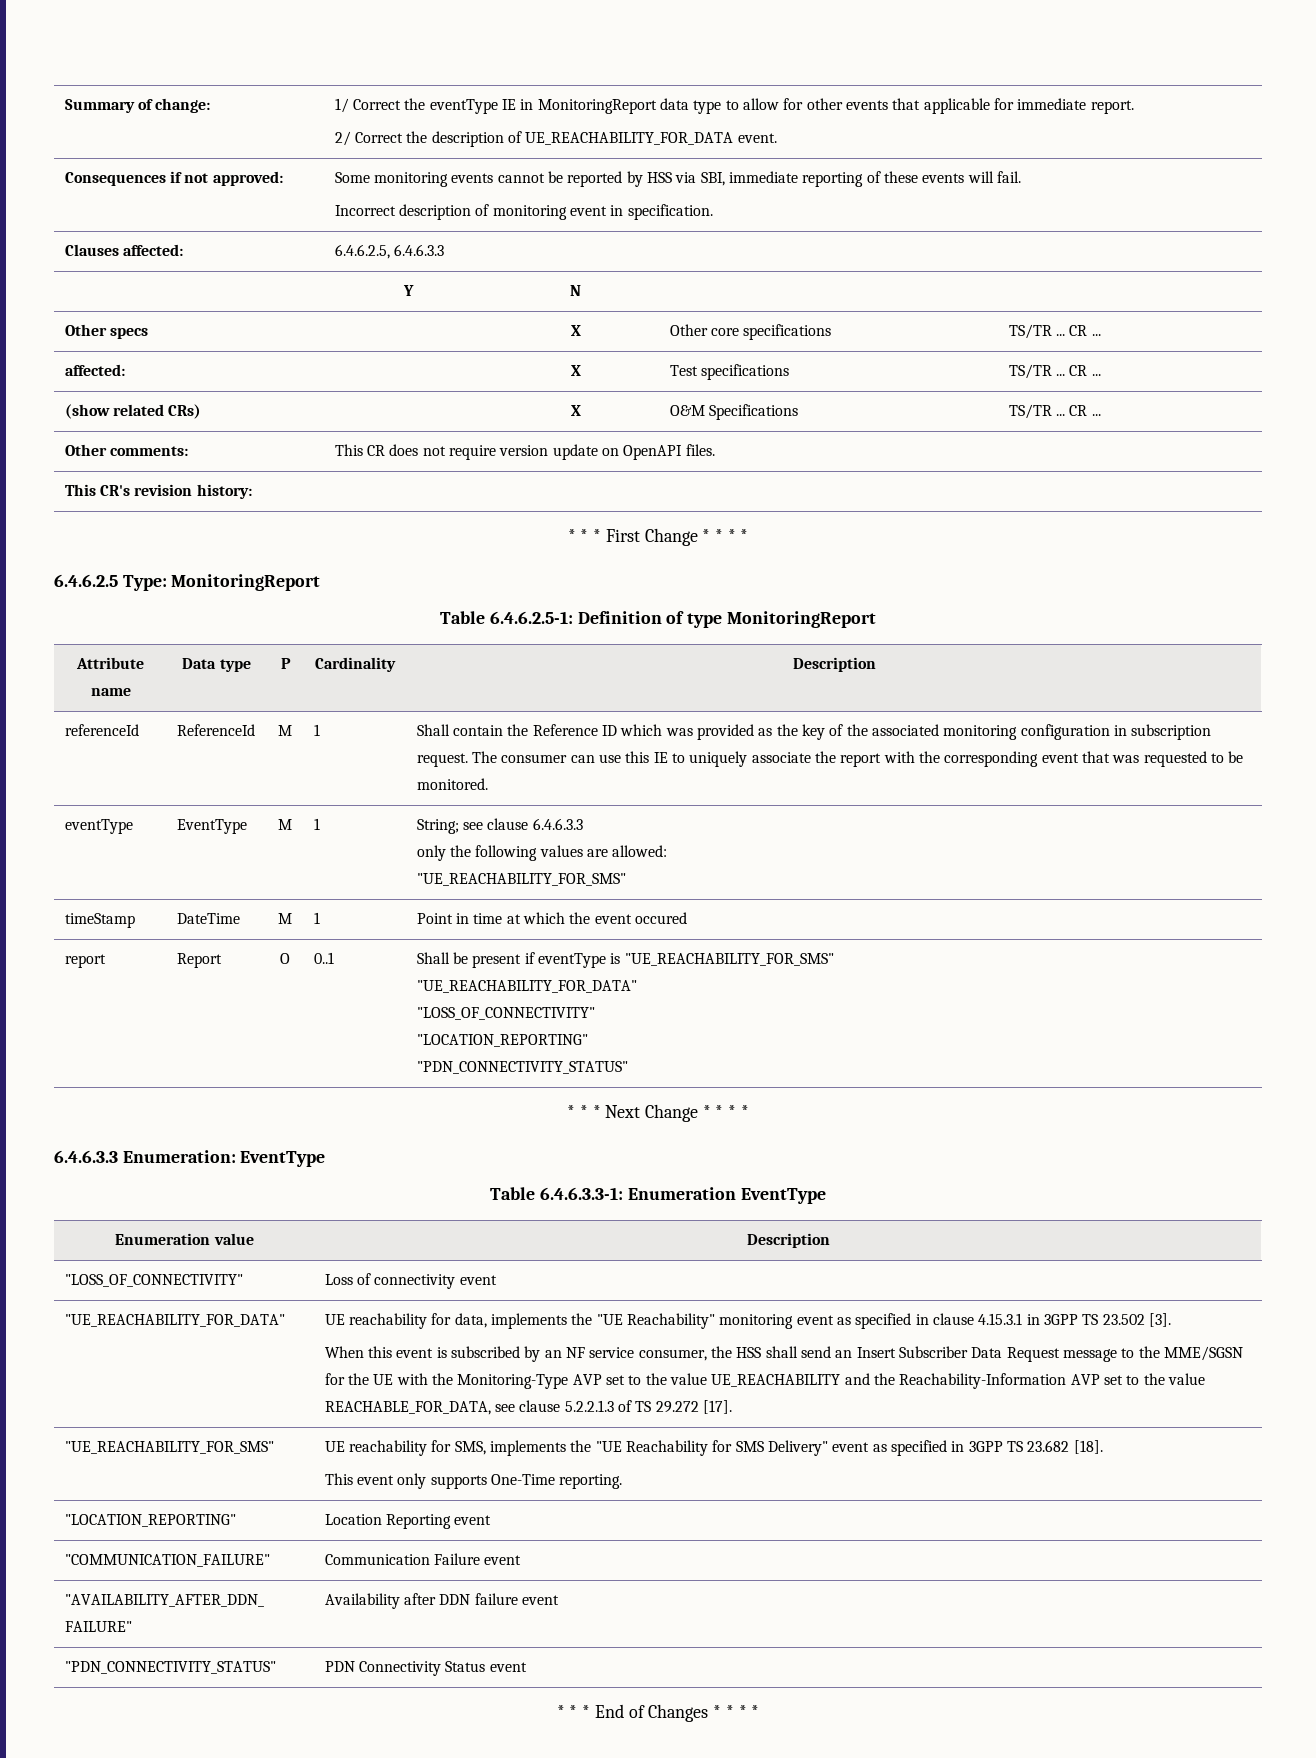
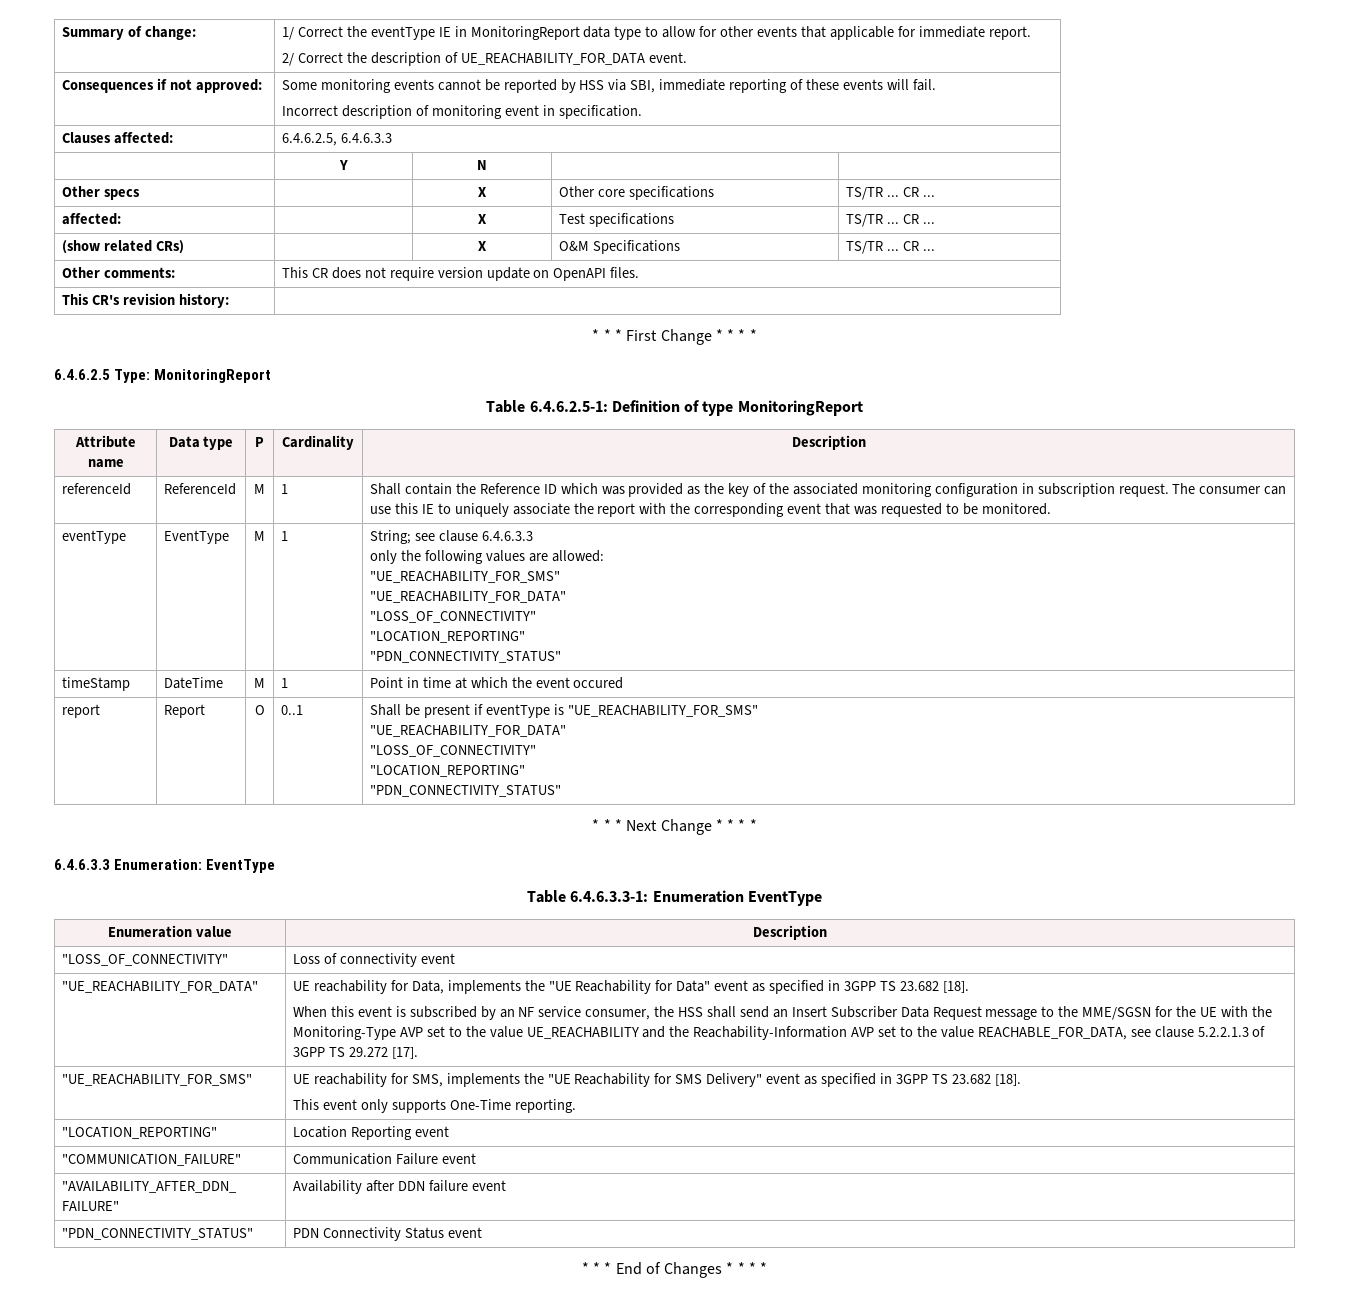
  eventType | EventType | M | 1 | String; see clause 6.4.6.3.3
  only the following values are allowed:
  "UE_REACHABILITY_FOR_SMS"
+ "UE_REACHABILITY_FOR_DATA"
+ "LOSS_OF_CONNECTIVITY"
+ "LOCATION_REPORTING"
+ "PDN_CONNECTIVITY_STATUS"
- UE reachability for data, implements the "UE Reachability" monitoring event as specified in clause 4.15.3.1 in 3GPP TS 23.502 [3].
+ UE reachability for Data, implements the "UE Reachability for Data" event as specified in 3GPP TS 23.682 [18].
- When this event is subscribed by an NF service consumer, the HSS shall send an Insert Subscriber Data Request message to the MME/SGSN for the UE with the Monitoring-Type AVP set to the value UE_REACHABILITY and the Reachability-Information AVP set to the value REACHABLE_FOR_DATA, see clause 5.2.2.1.3 of TS 29.272 [17].
+ When this event is subscribed by an NF service consumer, the HSS shall send an Insert Subscriber Data Request message to the MME/SGSN for the UE with the Monitoring-Type AVP set to the value UE_REACHABILITY and the Reachability-Information AVP set to the value REACHABLE_FOR_DATA, see clause 5.2.2.1.3 of 3GPP TS 29.272 [17].

